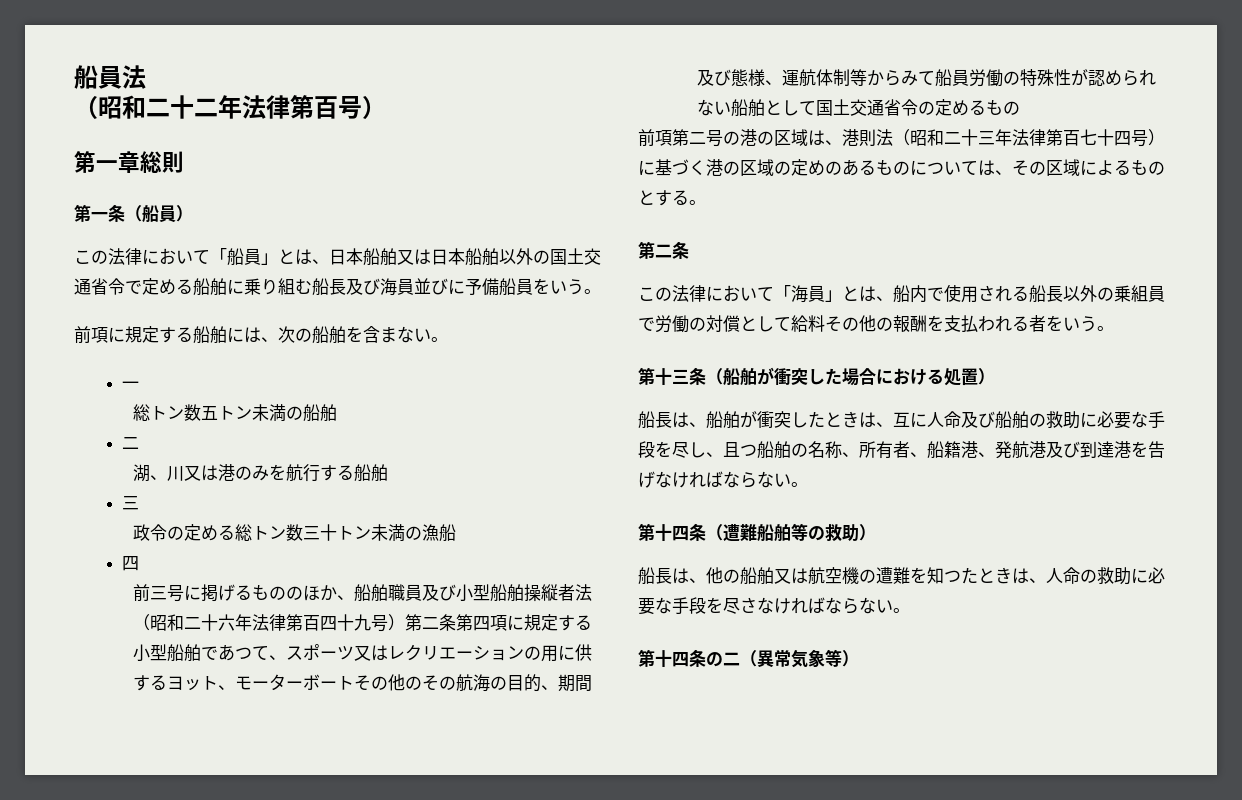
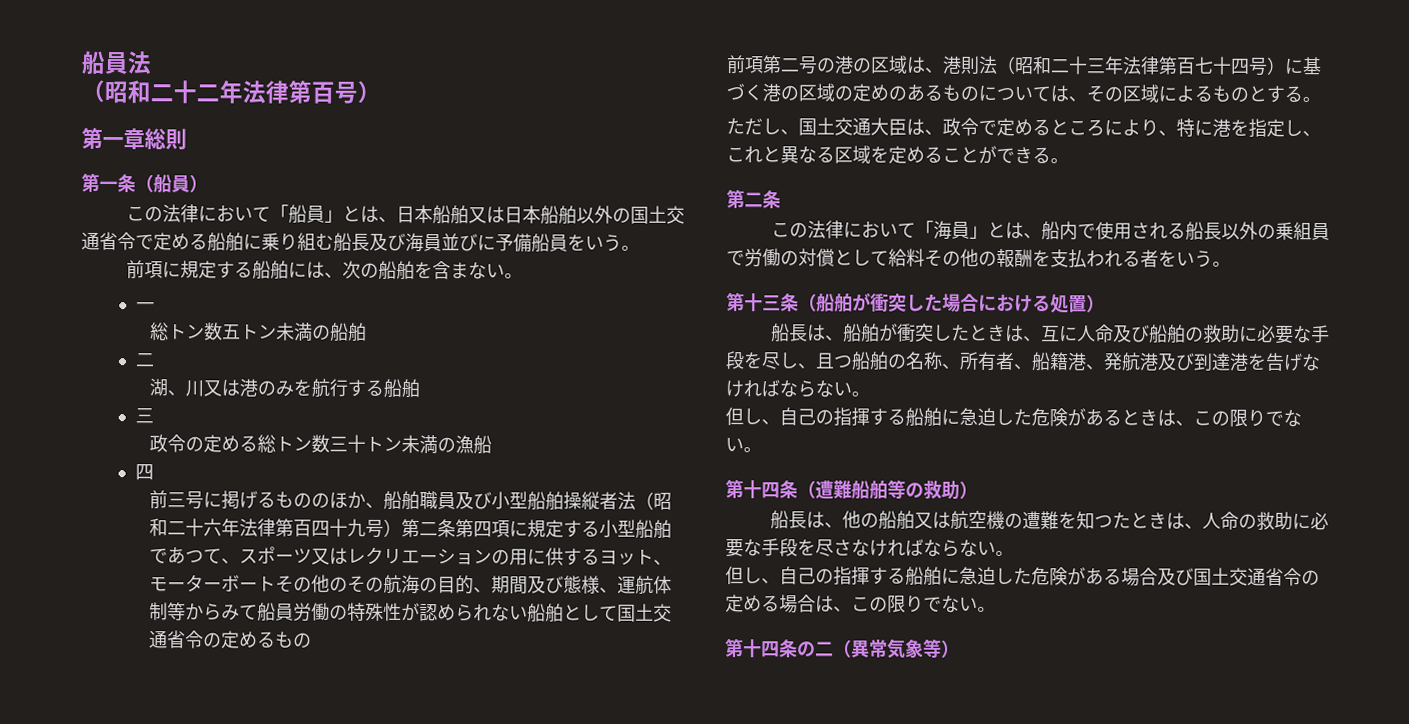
+ ただし、国土交通大臣は、政令で定めるところにより、特に港を指定し、これと異なる区域を定めることができる。
+ 但し、自己の指揮する船舶に急迫した危険があるときは、この限りでない。
+ 但し、自己の指揮する船舶に急迫した危険がある場合及び国土交通省令の定める場合は、この限りでない。

